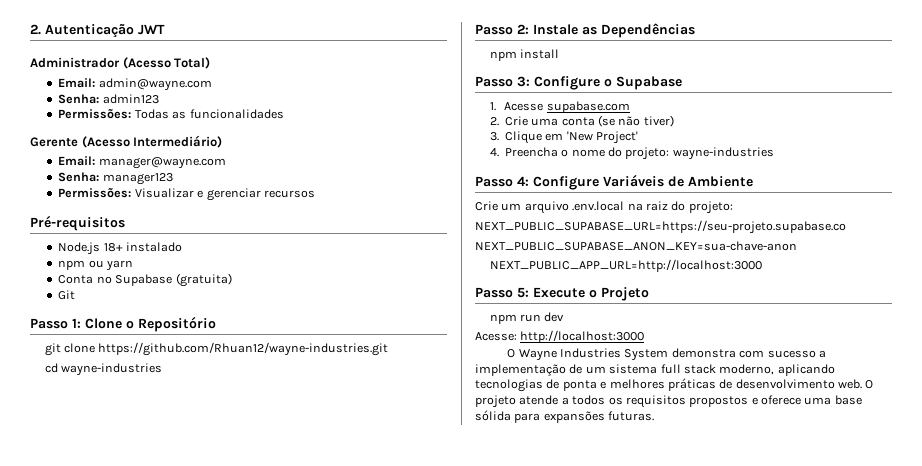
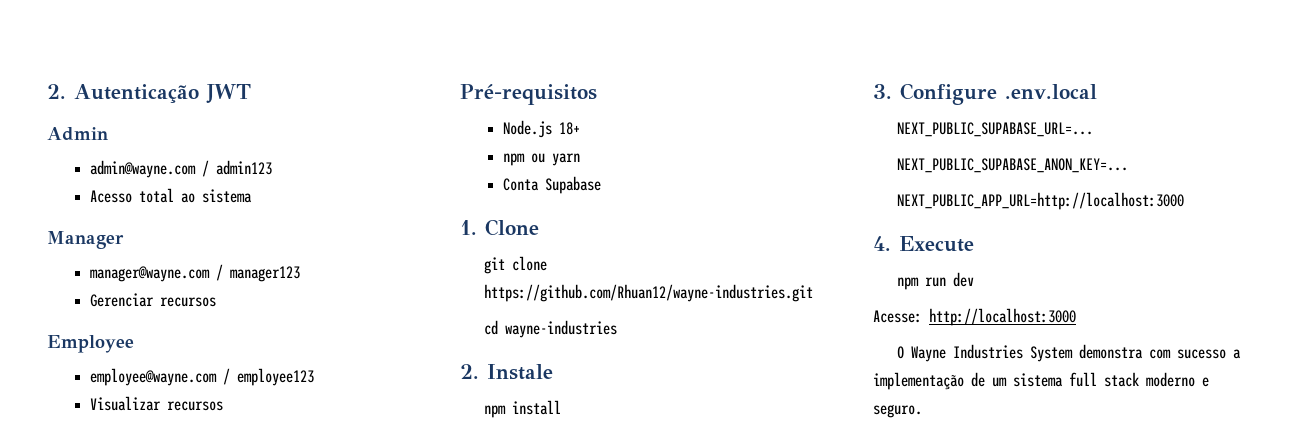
- Administrador (Acesso Total)
- Email: admin@wayne.com
- Senha: admin123
+ Admin
+ admin@wayne.com / admin123
- Permissões: Todas as funcionalidades
- Gerente (Acesso Intermediário)
- Email: manager@wayne.com
- Senha: manager123
+ Acesso total ao sistema
+ Manager
+ manager@wayne.com / manager123
- Permissões: Visualizar e gerenciar recursos
+ Gerenciar recursos
+ Employee
+ employee@wayne.com / employee123
+ Visualizar recursos
- Node.js 18+ instalado
+ Node.js 18+
- Conta no Supabase (gratuita)
- Git
- Passo 1: Clone o Repositório
+ Conta Supabase
+ 1. Clone
- Passo 2: Instale as Dependências
+ 2. Instale
- Passo 3: Configure o Supabase
- 1. Acesse supabase.com
- 2. Crie uma conta (se não tiver)
- 3. Clique em 'New Project'
- 4. Preencha o nome do projeto: wayne-industries
- Passo 4: Configure Variáveis de Ambiente
- Crie um arquivo .env.local na raiz do projeto:
- NEXT_PUBLIC_SUPABASE_URL=https://seu-projeto.supabase.co
- NEXT_PUBLIC_SUPABASE_ANON_KEY=sua-chave-anon
+ 3. Configure .env.local
+ NEXT_PUBLIC_SUPABASE_URL=...
+ NEXT_PUBLIC_SUPABASE_ANON_KEY=...
- Passo 5: Execute o Projeto
+ 4. Execute
- O Wayne Industries System demonstra com sucesso a implementação de um sistema full stack moderno, aplicando tecnologias de ponta e melhores práticas de desenvolvimento web. O projeto atende a todos os requisitos propostos e oferece uma base sólida para expansões futuras.
+ O Wayne Industries System demonstra com sucesso a implementação de um sistema full stack moderno e seguro.

